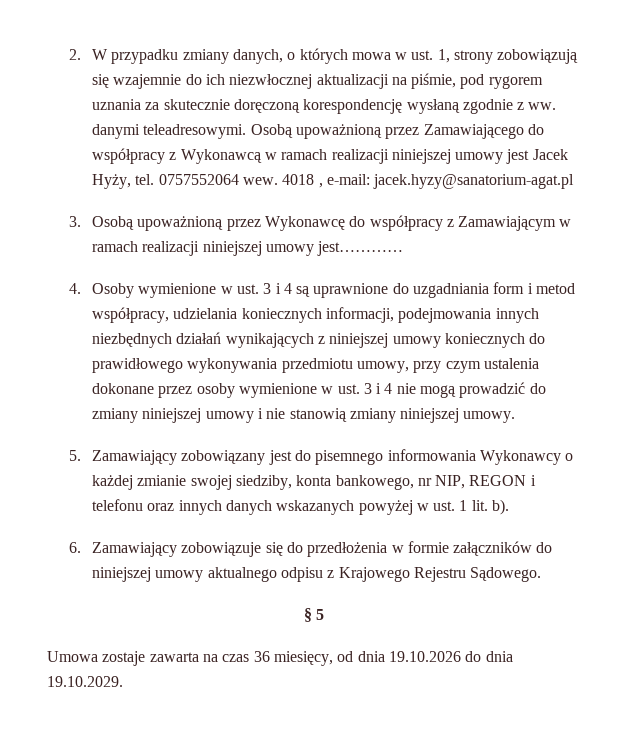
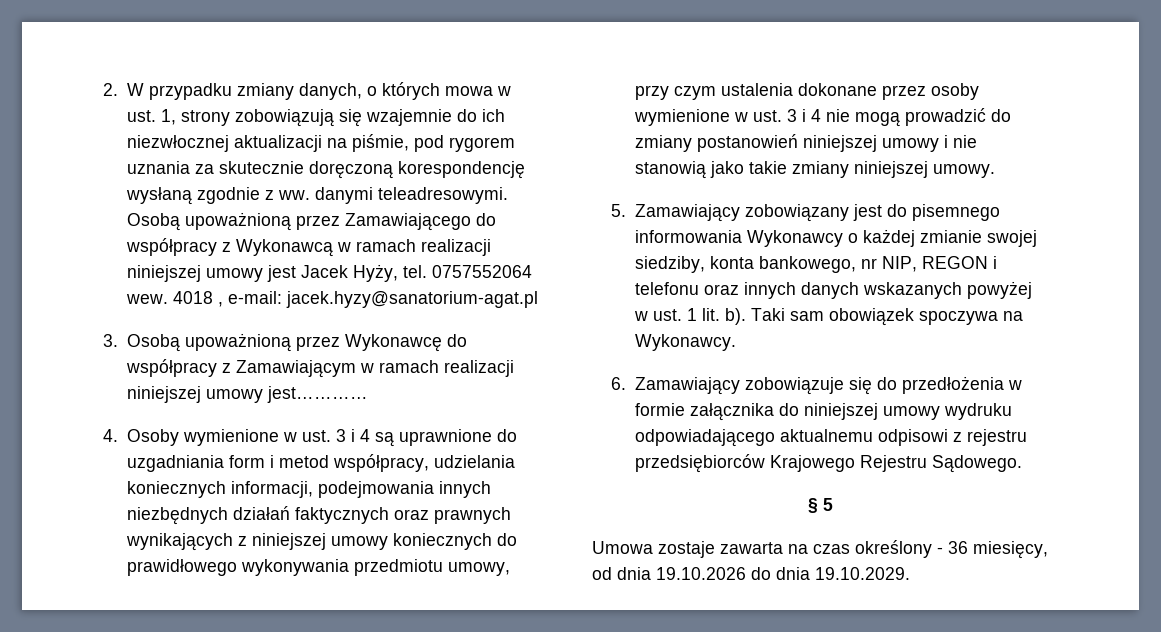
- 4. Osoby wymienione w ust. 3 i 4 są uprawnione do uzgadniania form i metod współpracy, udzielania koniecznych informacji, podejmowania innych niezbędnych działań wynikających z niniejszej umowy koniecznych do prawidłowego wykonywania przedmiotu umowy, przy czym ustalenia dokonane przez osoby wymienione w ust. 3 i 4 nie mogą prowadzić do zmiany niniejszej umowy i nie stanowią zmiany niniejszej umowy.
+ 4. Osoby wymienione w ust. 3 i 4 są uprawnione do uzgadniania form i metod współpracy, udzielania koniecznych informacji, podejmowania innych niezbędnych działań faktycznych oraz prawnych wynikających z niniejszej umowy koniecznych do prawidłowego wykonywania przedmiotu umowy, przy czym ustalenia dokonane przez osoby wymienione w ust. 3 i 4 nie mogą prowadzić do zmiany postanowień niniejszej umowy i nie stanowią jako takie zmiany niniejszej umowy.
+ Taki sam obowiązek spoczywa na Wykonawcy.
- 6. Zamawiający zobowiązuje się do przedłożenia w formie załączników do niniejszej umowy aktualnego odpisu z Krajowego Rejestru Sądowego.
+ 6. Zamawiający zobowiązuje się do przedłożenia w formie załącznika do niniejszej umowy wydruku odpowiadającego aktualnemu odpisowi z rejestru przedsiębiorców Krajowego Rejestru Sądowego.
- Umowa zostaje zawarta na czas 36 miesięcy, od dnia 19.10.2026 do dnia 19.10.2029.
+ Umowa zostaje zawarta na czas określony - 36 miesięcy, od dnia 19.10.2026 do dnia 19.10.2029.

